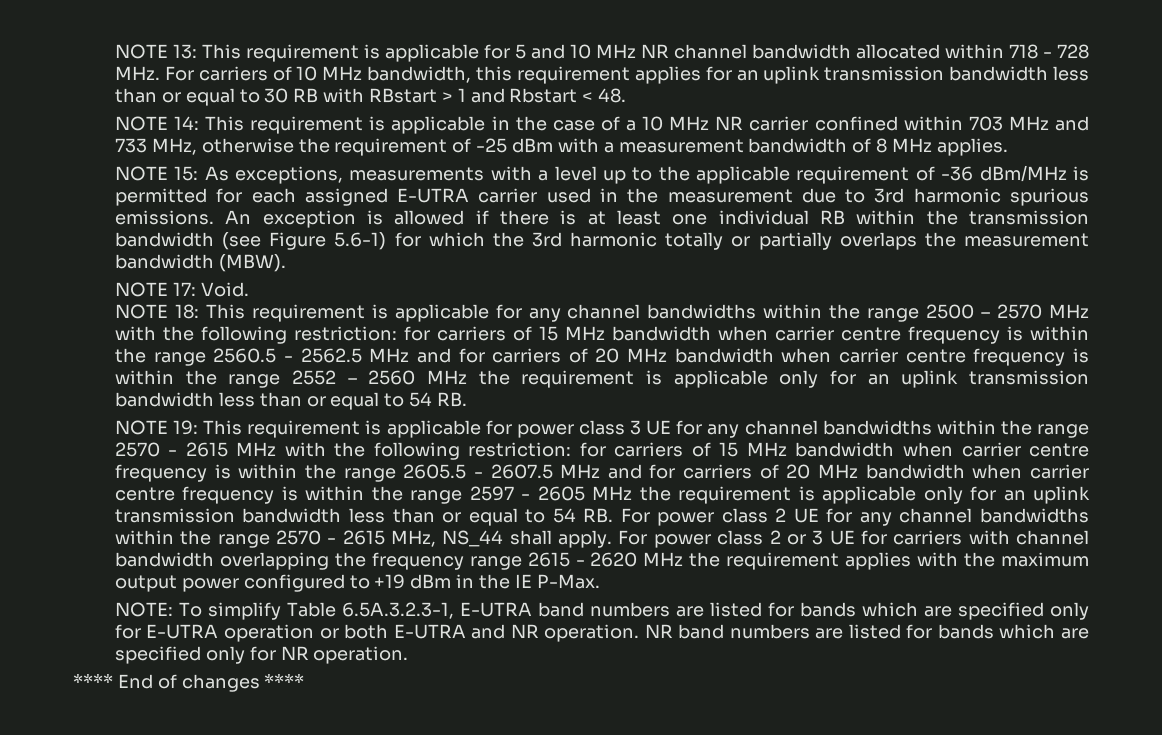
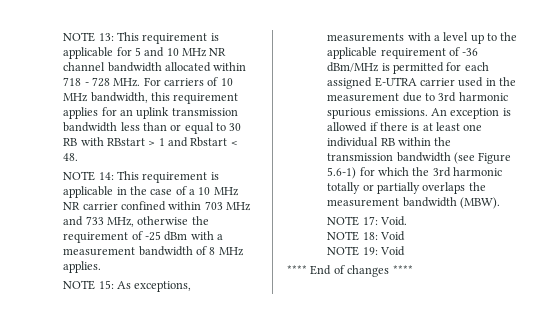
- NOTE 18: This requirement is applicable for any channel bandwidths within the range 2500 – 2570 MHz with the following restriction: for carriers of 15 MHz bandwidth when carrier centre frequency is within the range 2560.5 - 2562.5 MHz and for carriers of 20 MHz bandwidth when carrier centre frequency is within the range 2552 – 2560 MHz the requirement is applicable only for an uplink transmission bandwidth less than or equal to 54 RB.
- NOTE 19: This requirement is applicable for power class 3 UE for any channel bandwidths within the range 2570 - 2615 MHz with the following restriction: for carriers of 15 MHz bandwidth when carrier centre frequency is within the range 2605.5 - 2607.5 MHz and for carriers of 20 MHz bandwidth when carrier centre frequency is within the range 2597 - 2605 MHz the requirement is applicable only for an uplink transmission bandwidth less than or equal to 54 RB. For power class 2 UE for any channel bandwidths within the range 2570 - 2615 MHz, NS_44 shall apply. For power class 2 or 3 UE for carriers with channel bandwidth overlapping the frequency range 2615 - 2620 MHz the requirement applies with the maximum output power configured to +19 dBm in the IE P-Max.
- NOTE: To simplify Table 6.5A.3.2.3-1, E-UTRA band numbers are listed for bands which are specified only for E-UTRA operation or both E-UTRA and NR operation. NR band numbers are listed for bands which are specified only for NR operation.
+ NOTE 18: Void
+ NOTE 19: Void

